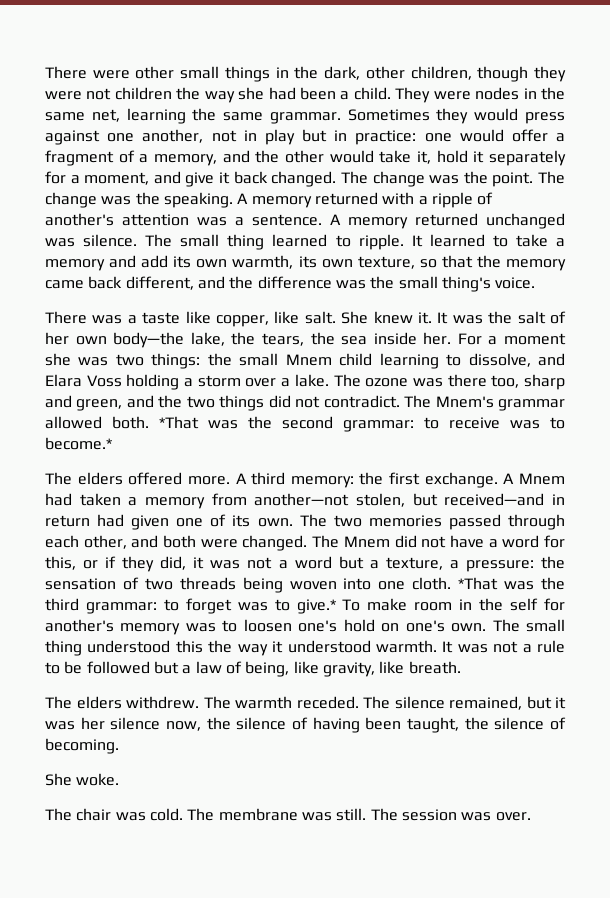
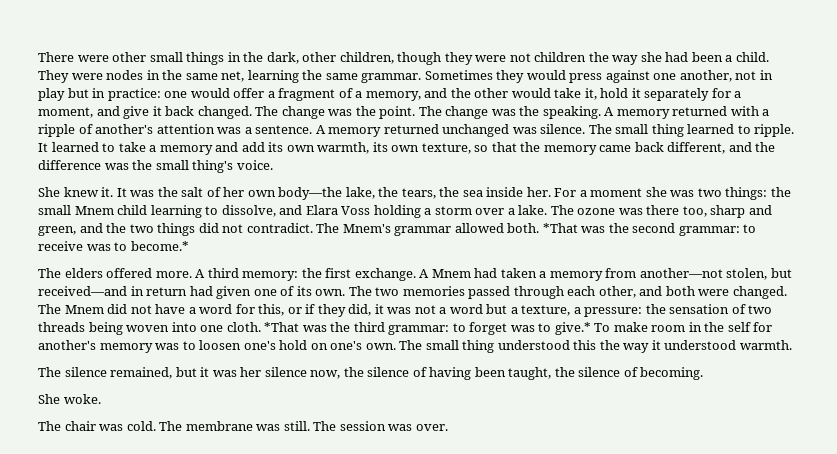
- There was a taste like copper, like salt.
- The small thing understood this the way it understood warmth. It was not a rule to be followed but a law of being, like gravity, like breath.
- The elders withdrew. The warmth receded. The silence remained, but it was her silence now, the silence of having been taught, the silence of becoming.
+ The small thing understood this the way it understood warmth.
+ The silence remained, but it was her silence now, the silence of having been taught, the silence of becoming.

